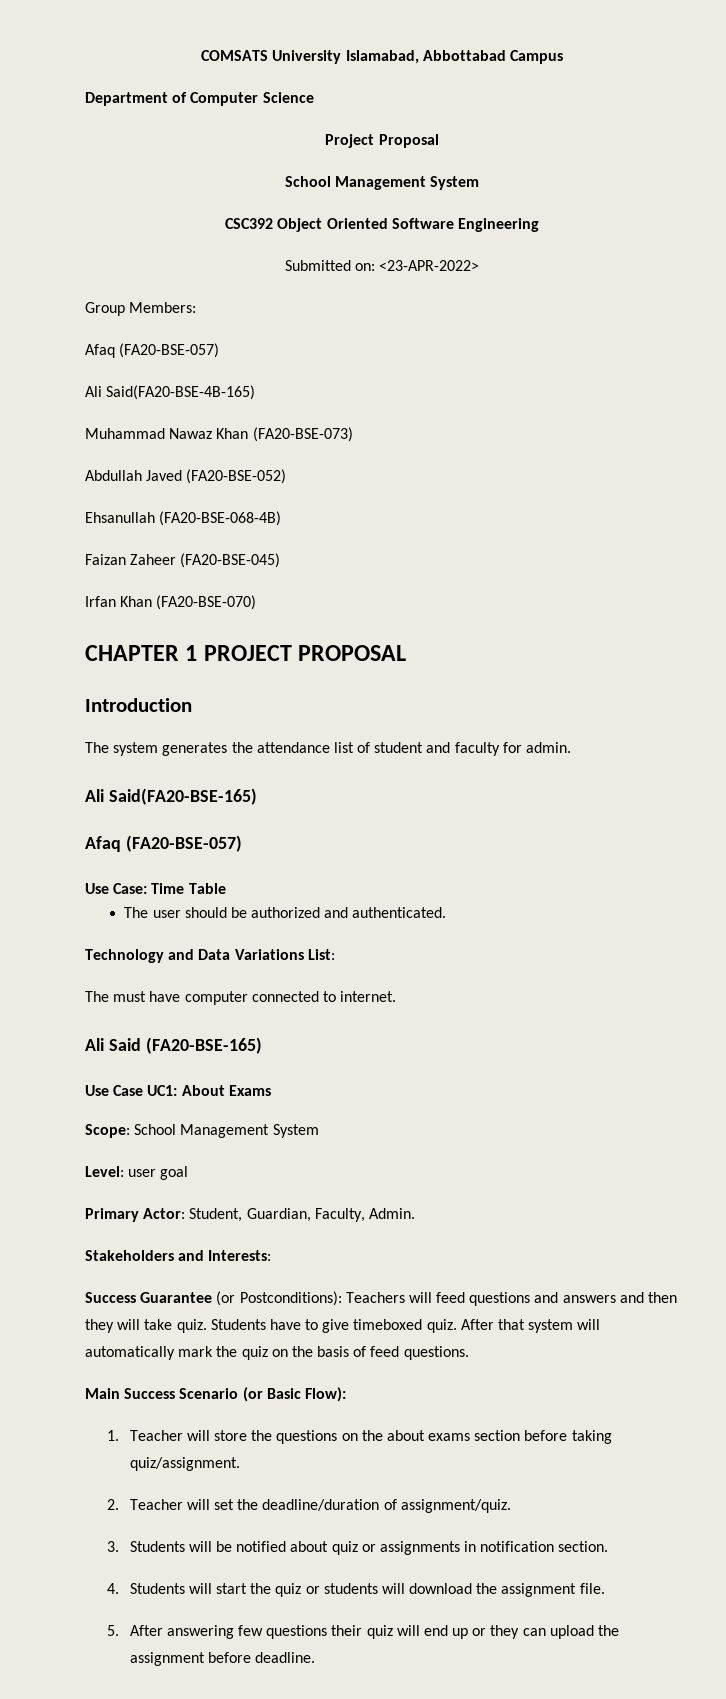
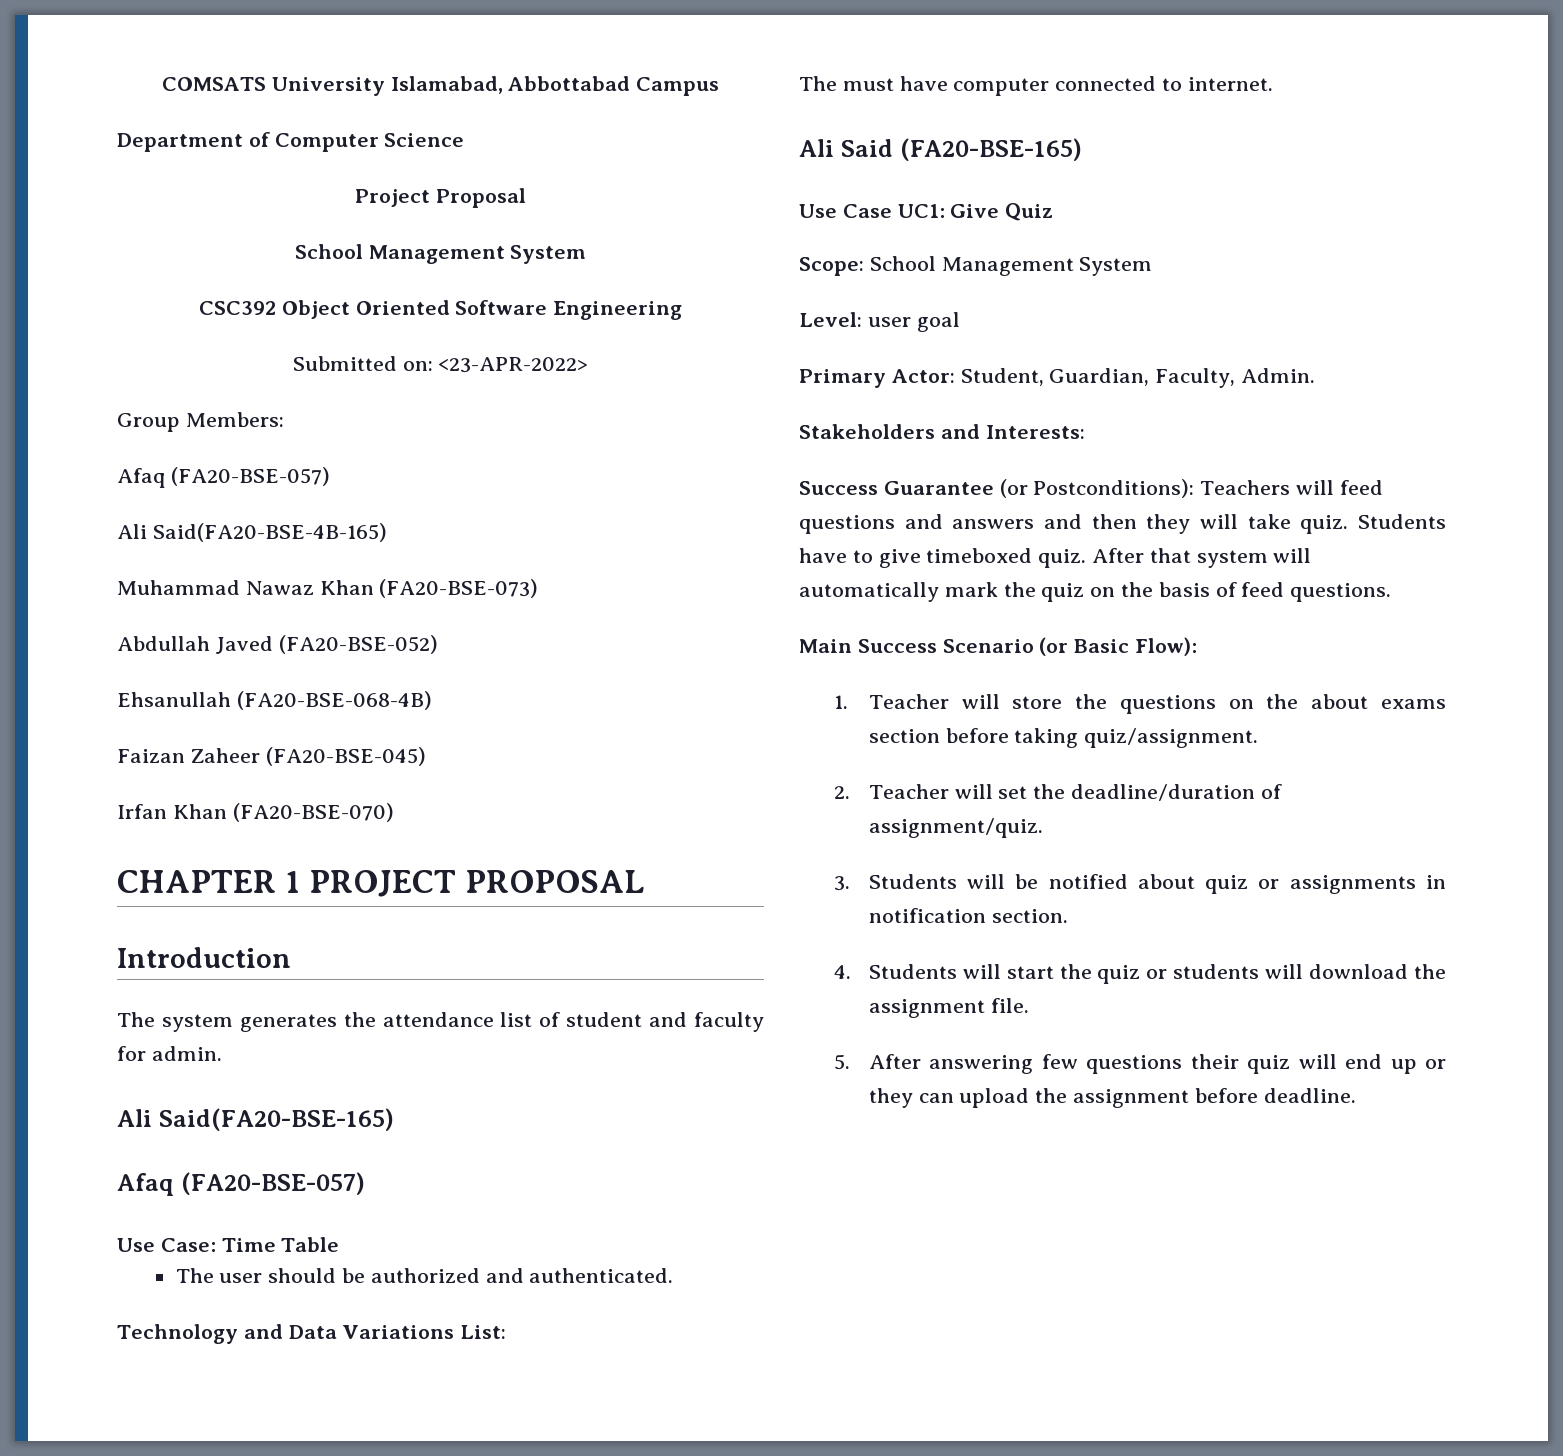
- Use Case UC1: About Exams
+ Use Case UC1: Give Quiz

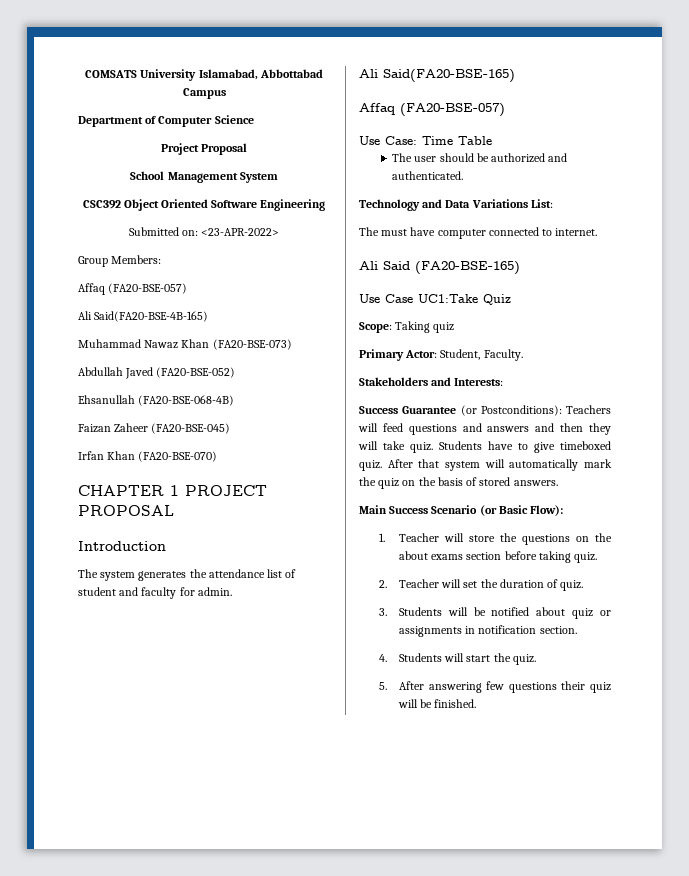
  Group Members:
- Afaq (FA20-BSE-057)
+ Affaq (FA20-BSE-057)
  Ali Said(FA20-BSE-165)
- Afaq (FA20-BSE-057)
+ Affaq (FA20-BSE-057)
- Use Case UC1: Give Quiz
+ Use Case UC1:Take Quiz
- Scope: School Management System
- Level: user goal
+ Scope: Taking quiz
- Primary Actor: Student, Guardian, Faculty, Admin.
+ Primary Actor: Student, Faculty.
- After that system will automatically mark the quiz on the basis of feed questions.
+ After that system will automatically mark the quiz on the basis of stored answers.
- 1. Teacher will store the questions on the about exams section before taking quiz/assignment.
+ 1. Teacher will store the questions on the about exams section before taking quiz.
- 2. Teacher will set the deadline/duration of assignment/quiz.
+ 2. Teacher will set the duration of quiz.
- 4. Students will start the quiz or students will download the assignment file.
+ 4. Students will start the quiz.
- 5. After answering few questions their quiz will end up or they can upload the assignment before deadline.
+ 5. After answering few questions their quiz will be finished.

